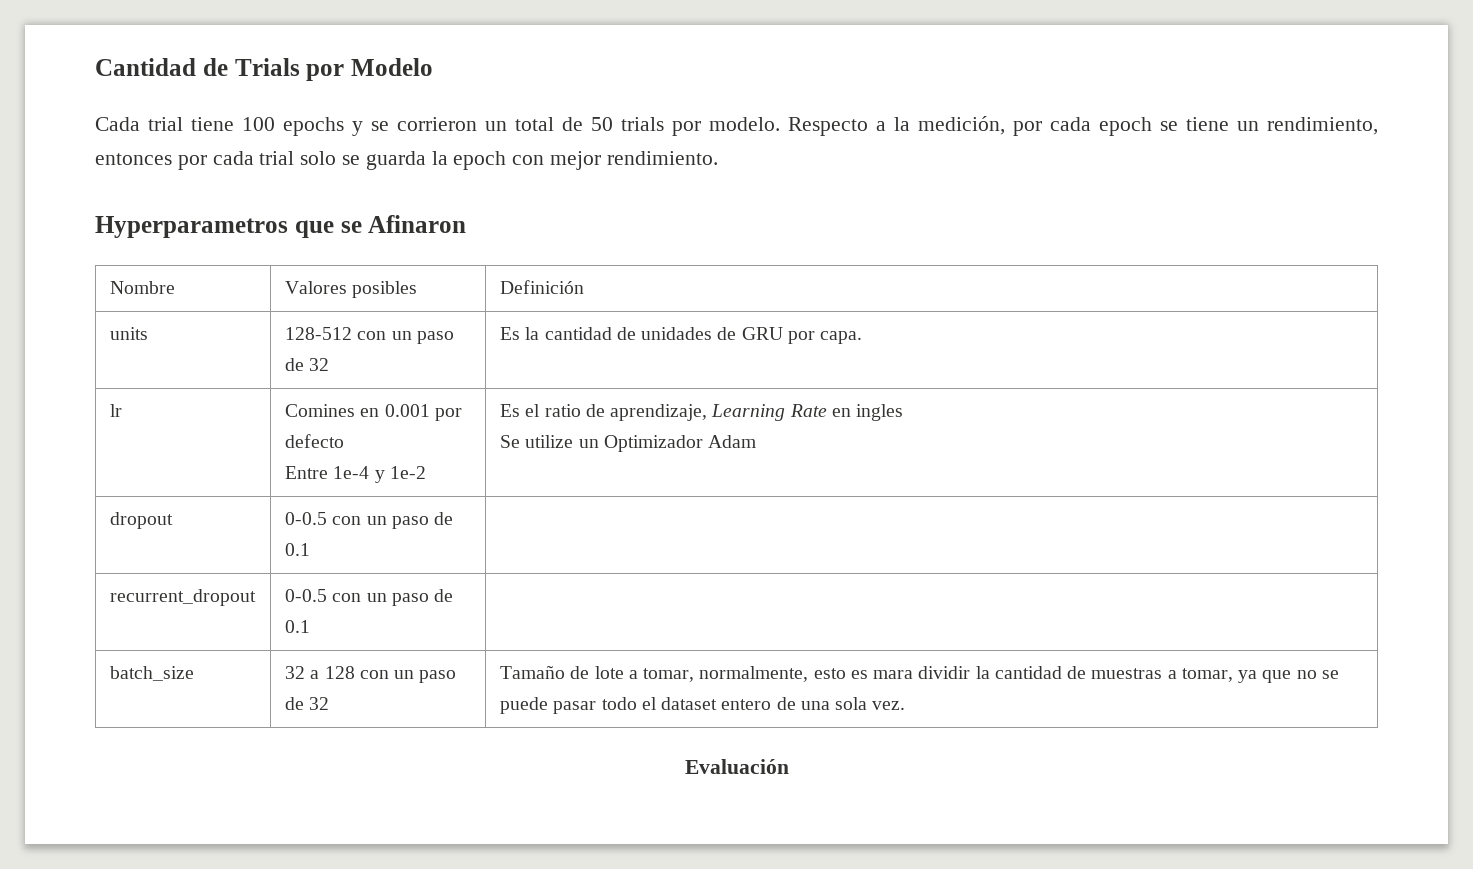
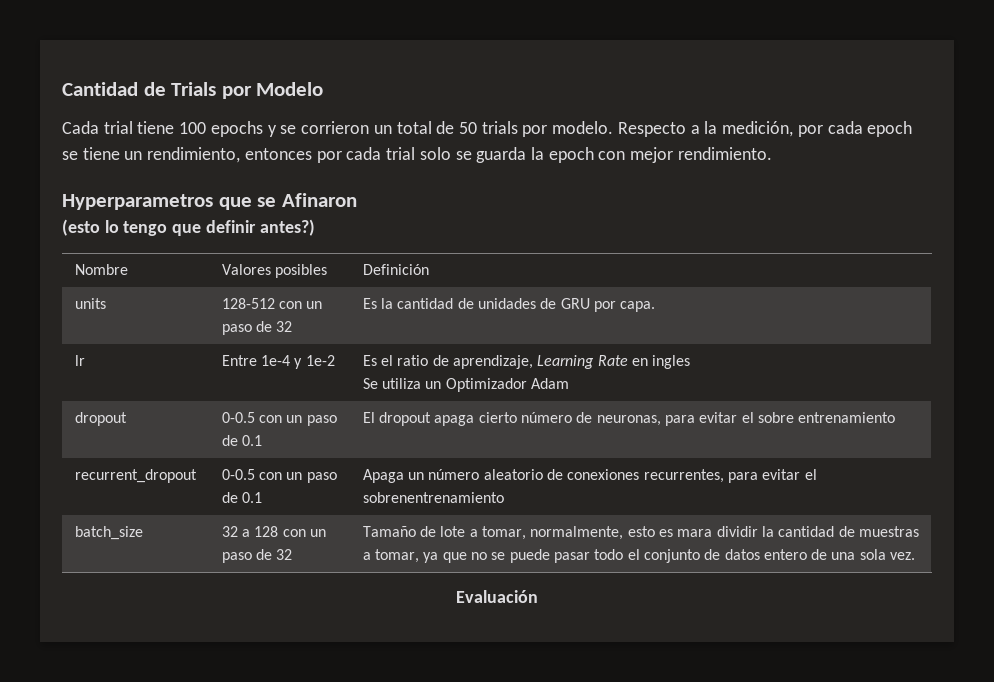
+ (esto lo tengo que definir antes?)
- lr | Comines en 0.001 por defecto
- Entre 1e-4 y 1e-2 | Es el ratio de aprendizaje, Learning Rate en ingles
- Se utilize un Optimizador Adam
+ lr | Entre 1e-4 y 1e-2 | Es el ratio de aprendizaje, Learning Rate en ingles
+ Se utiliza un Optimizador Adam
- dropout | 0-0.5 con un paso de 0.1 |
+ dropout | 0-0.5 con un paso de 0.1 | El dropout apaga cierto número de neuronas, para evitar el sobre entrenamiento
- recurrent_dropout | 0-0.5 con un paso de 0.1 |
+ recurrent_dropout | 0-0.5 con un paso de 0.1 | Apaga un número aleatorio de conexiones recurrentes, para evitar el sobrenentrenamiento
- Tamaño de lote a tomar, normalmente, esto es mara dividir la cantidad de muestras a tomar, ya que no se puede pasar todo el dataset entero de una sola vez.
+ Tamaño de lote a tomar, normalmente, esto es mara dividir la cantidad de muestras a tomar, ya que no se puede pasar todo el conjunto de datos entero de una sola vez.

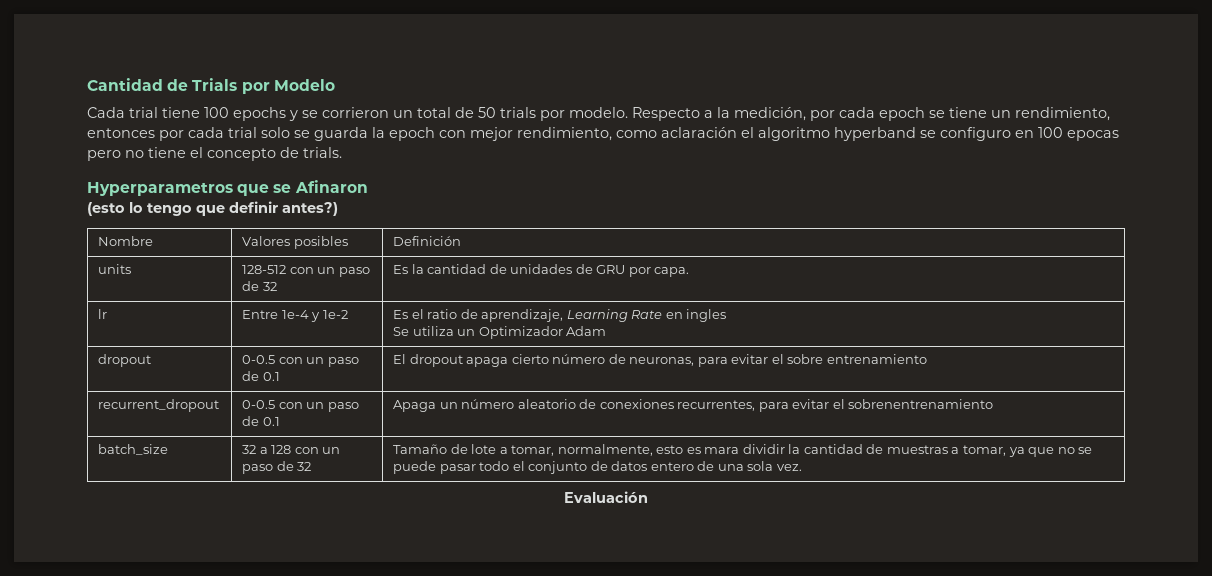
- Respecto a la medición, por cada epoch se tiene un rendimiento, entonces por cada trial solo se guarda la epoch con mejor rendimiento.
+ Respecto a la medición, por cada epoch se tiene un rendimiento, entonces por cada trial solo se guarda la epoch con mejor rendimiento, como aclaración el algoritmo hyperband se configuro en 100 epocas pero no tiene el concepto de trials.

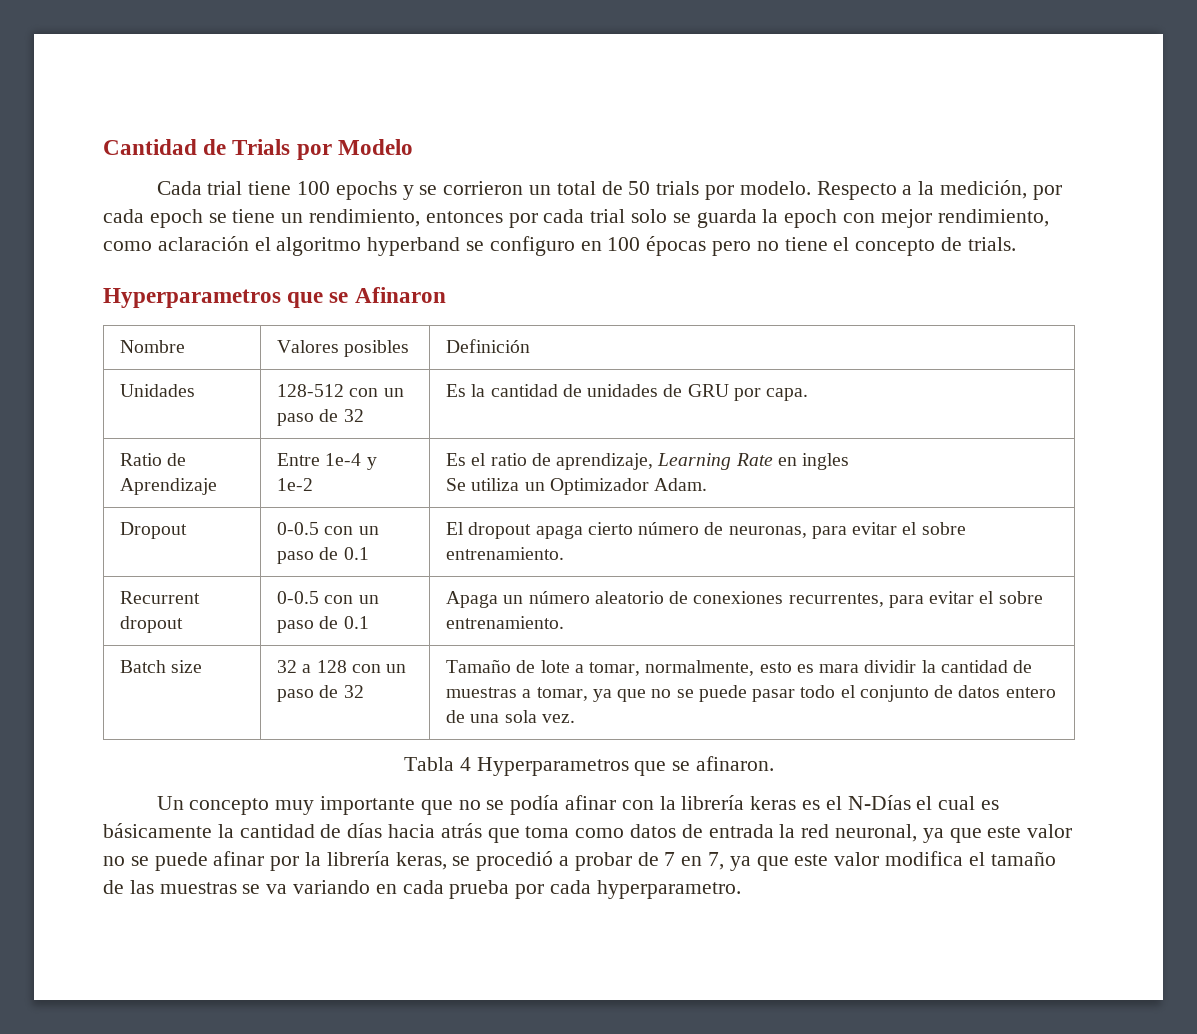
- Respecto a la medición, por cada epoch se tiene un rendimiento, entonces por cada trial solo se guarda la epoch con mejor rendimiento, como aclaración el algoritmo hyperband se configuro en 100 epocas pero no tiene el concepto de trials.
+ Respecto a la medición, por cada epoch se tiene un rendimiento, entonces por cada trial solo se guarda la epoch con mejor rendimiento, como aclaración el algoritmo hyperband se configuro en 100 épocas pero no tiene el concepto de trials.
- (esto lo tengo que definir antes?)
- units | 128-512 con un paso de 32 | Es la cantidad de unidades de GRU por capa.
+ Unidades | 128-512 con un paso de 32 | Es la cantidad de unidades de GRU por capa.
- lr | Entre 1e-4 y 1e-2 | Es el ratio de aprendizaje, Learning Rate en ingles
- Se utiliza un Optimizador Adam
- dropout | 0-0.5 con un paso de 0.1 | El dropout apaga cierto número de neuronas, para evitar el sobre entrenamiento
- recurrent_dropout | 0-0.5 con un paso de 0.1 | Apaga un número aleatorio de conexiones recurrentes, para evitar el sobrenentrenamiento
- batch_size
+ Ratio de Aprendizaje | Entre 1e-4 y 1e-2 | Es el ratio de aprendizaje, Learning Rate en ingles
+ Se utiliza un Optimizador Adam.
+ Dropout | 0-0.5 con un paso de 0.1 | El dropout apaga cierto número de neuronas, para evitar el sobre entrenamiento.
+ Recurrent dropout | 0-0.5 con un paso de 0.1 | Apaga un número aleatorio de conexiones recurrentes, para evitar el sobre entrenamiento.
+ Batch size
- Evaluación
+ Tabla 4 Hyperparametros que se afinaron.
+ Un concepto muy importante que no se podía afinar con la librería keras es el N-Días el cual es básicamente la cantidad de días hacia atrás que toma como datos de entrada la red neuronal, ya que este valor no se puede afinar por la librería keras, se procedió a probar de 7 en 7, ya que este valor modifica el tamaño de las muestras se va variando en cada prueba por cada hyperparametro.

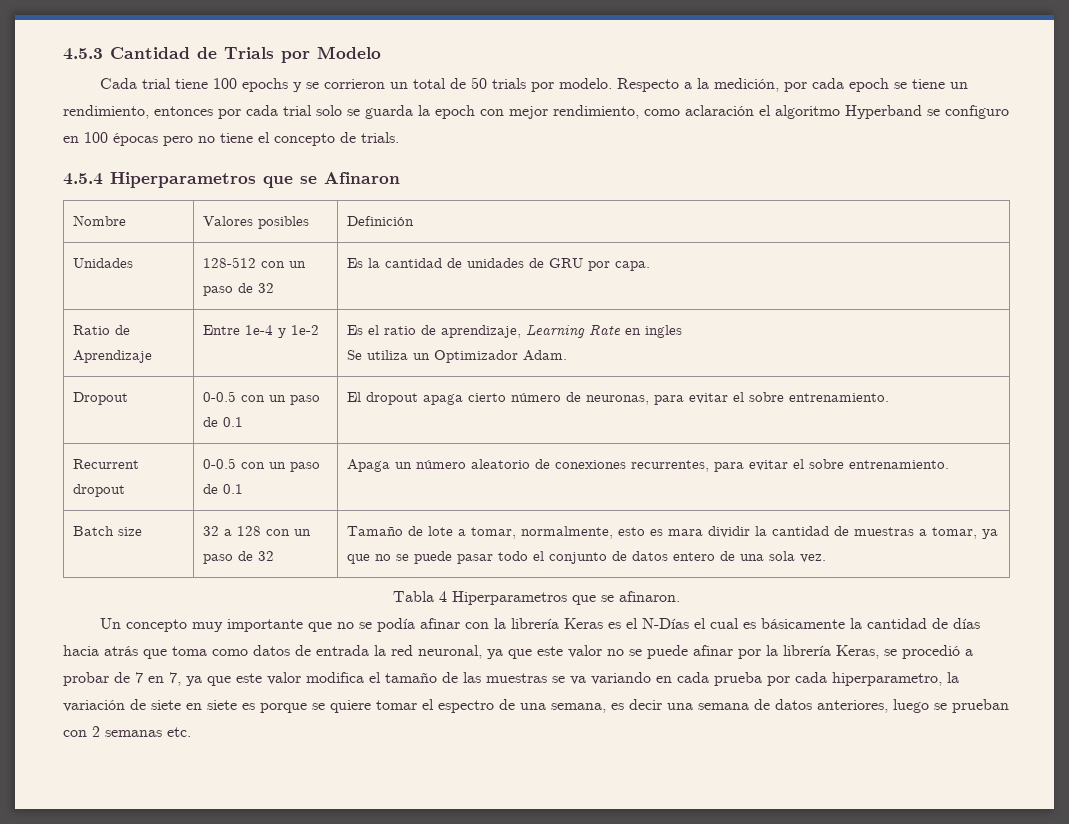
- Cantidad de Trials por Modelo
+ 4.5.3 Cantidad de Trials por Modelo
- Respecto a la medición, por cada epoch se tiene un rendimiento, entonces por cada trial solo se guarda la epoch con mejor rendimiento, como aclaración el algoritmo hyperband se configuro en 100 épocas pero no tiene el concepto de trials.
+ Respecto a la medición, por cada epoch se tiene un rendimiento, entonces por cada trial solo se guarda la epoch con mejor rendimiento, como aclaración el algoritmo Hyperband se configuro en 100 épocas pero no tiene el concepto de trials.
- Hyperparametros que se Afinaron
+ 4.5.4 Hiperparametros que se Afinaron
- Tabla 4 Hyperparametros que se afinaron.
+ Tabla 4 Hiperparametros que se afinaron.
- Un concepto muy importante que no se podía afinar con la librería keras es el N-Días el cual es básicamente la cantidad de días hacia atrás que toma como datos de entrada la red neuronal, ya que este valor no se puede afinar por la librería keras, se procedió a probar de 7 en 7, ya que este valor modifica el tamaño de las muestras se va variando en cada prueba por cada hyperparametro.
+ Un concepto muy importante que no se podía afinar con la librería Keras es el N-Días el cual es básicamente la cantidad de días hacia atrás que toma como datos de entrada la red neuronal, ya que este valor no se puede afinar por la librería Keras, se procedió a probar de 7 en 7, ya que este valor modifica el tamaño de las muestras se va variando en cada prueba por cada hiperparametro, la variación de siete en siete es porque se quiere tomar el espectro de una semana, es decir una semana de datos anteriores, luego se prueban con 2 semanas etc.

